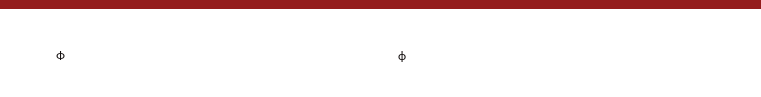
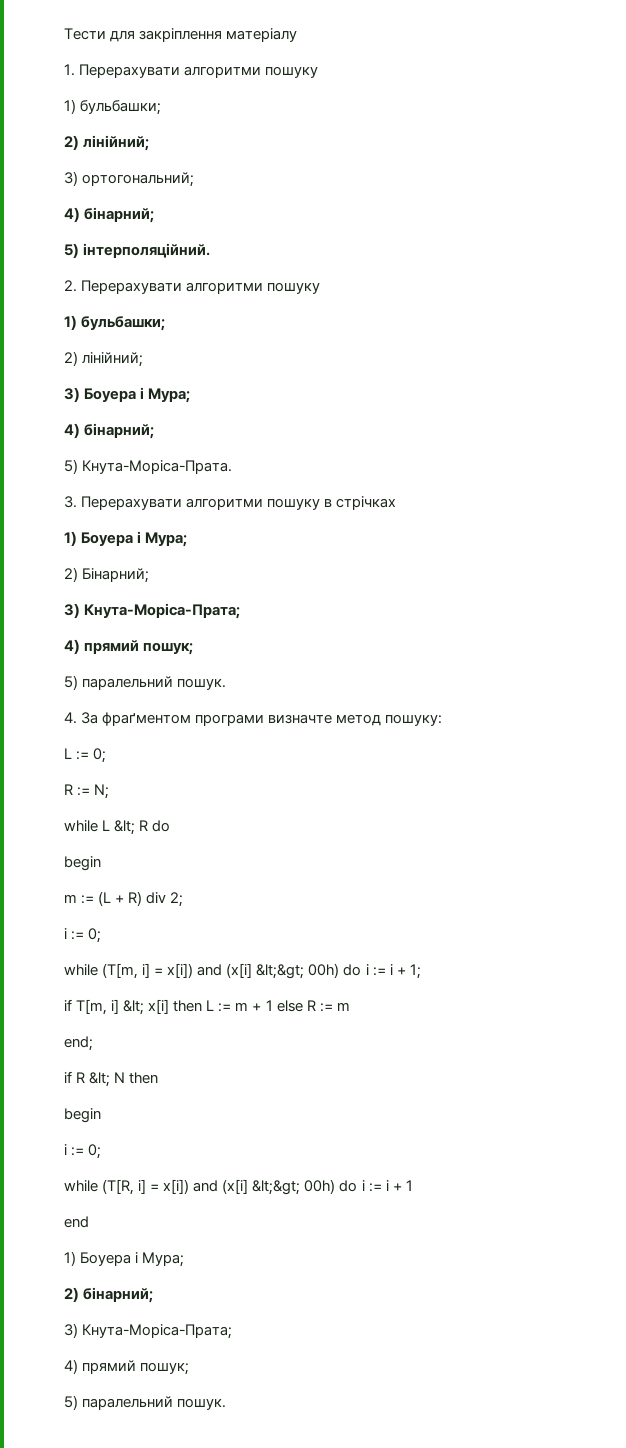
- Ф
- ф
+ Тести для закріплення матеріалу
+ 1. Перерахувати алгоритми пошуку
+ 1) бульбашки;
+ 2) лінійний;
+ 3) ортогональний;
+ 4) бінарний;
+ 5) інтерполяційний.
+ 2. Перерахувати алгоритми пошуку
+ 1) бульбашки;
+ 2) лінійний;
+ 3) Боуера і Мура;
+ 4) бінарний;
+ 5) Кнута-Моріса-Прата.
+ 3. Перерахувати алгоритми пошуку в стрічках
+ 1) Боуера і Мура;
+ 2) Бінарний;
+ 3) Кнута-Моріса-Прата;
+ 4) прямий пошук;
+ 5) паралельний пошук.
+ 4. За фраґментом програми визначте метод пошуку:
+ L := 0;
+ R := N;
+ while L &lt; R do
+ begin
+ m := (L + R) div 2;
+ i := 0;
+ while (T[m, i] = x[i]) and (x[i] &lt;&gt; 00h) do i := i + 1;
+ if T[m, i] &lt; x[i] then L := m + 1 else R := m
+ end;
+ if R &lt; N then
+ begin
+ i := 0;
+ while (T[R, i] = x[i]) and (x[i] &lt;&gt; 00h) do i := i + 1
+ end
+ 1) Боуера і Мура;
+ 2) бінарний;
+ 3) Кнута-Моріса-Прата;
+ 4) прямий пошук;
+ 5) паралельний пошук.

